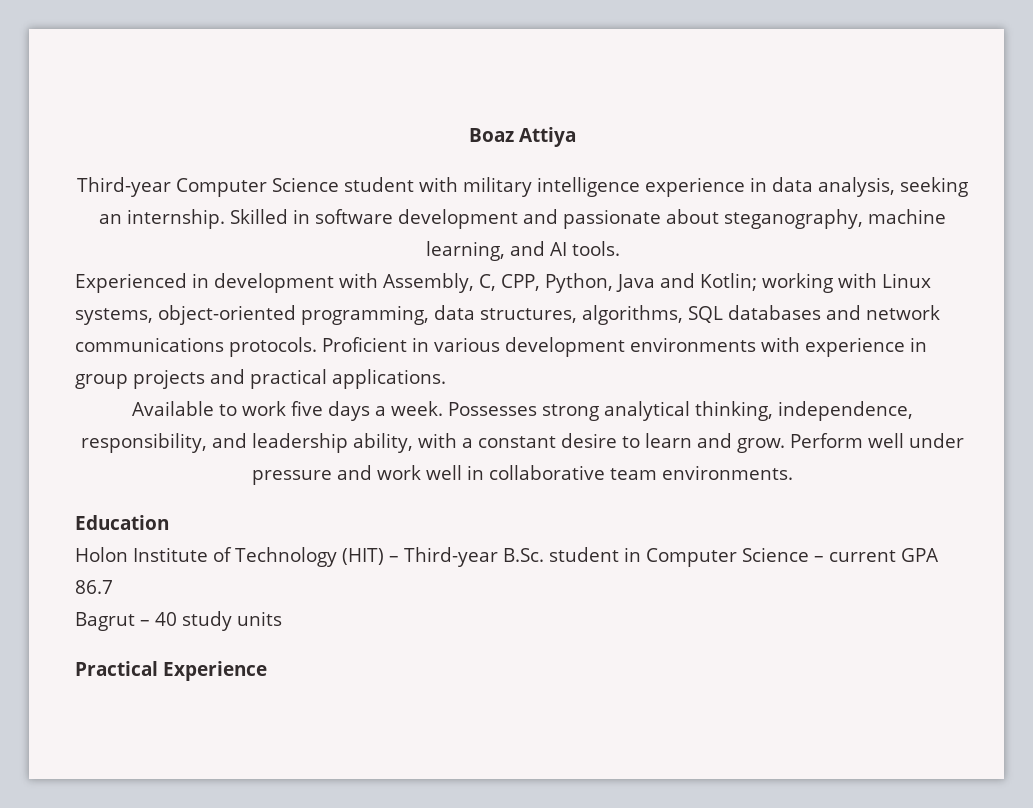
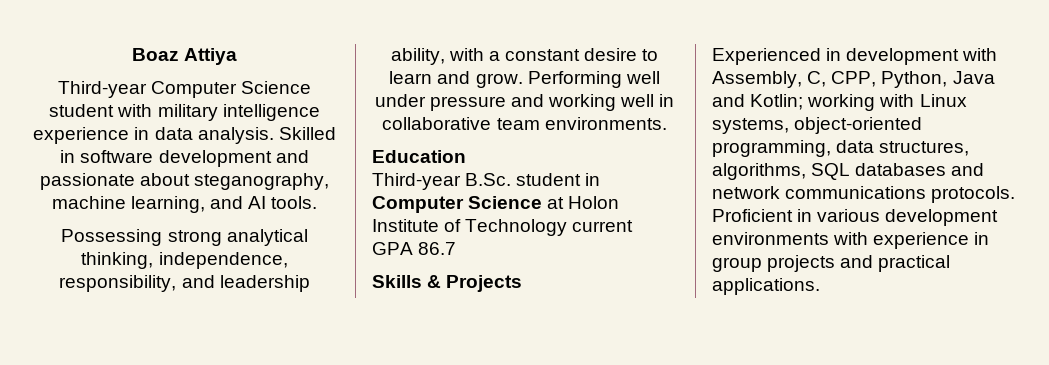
- Third-year Computer Science student with military intelligence experience in data analysis, seeking an internship.
+ Third-year Computer Science student with military intelligence experience in data analysis.
+ Possessing strong analytical thinking, independence, responsibility, and leadership ability, with a constant desire to learn and grow. Performing well under pressure and working well in collaborative team environments.
+ Education
+ Third-year B.Sc. student in Computer Science at Holon Institute of Technology current GPA 86.7
+ Skills & Projects
- Available to work five days a week. Possesses strong analytical thinking, independence, responsibility, and leadership ability, with a constant desire to learn and grow. Perform well under pressure and work well in collaborative team environments.
- Education
- Holon Institute of Technology (HIT) – Third-year B.Sc. student in Computer Science – current GPA 86.7
- Bagrut – 40 study units
- Practical Experience

